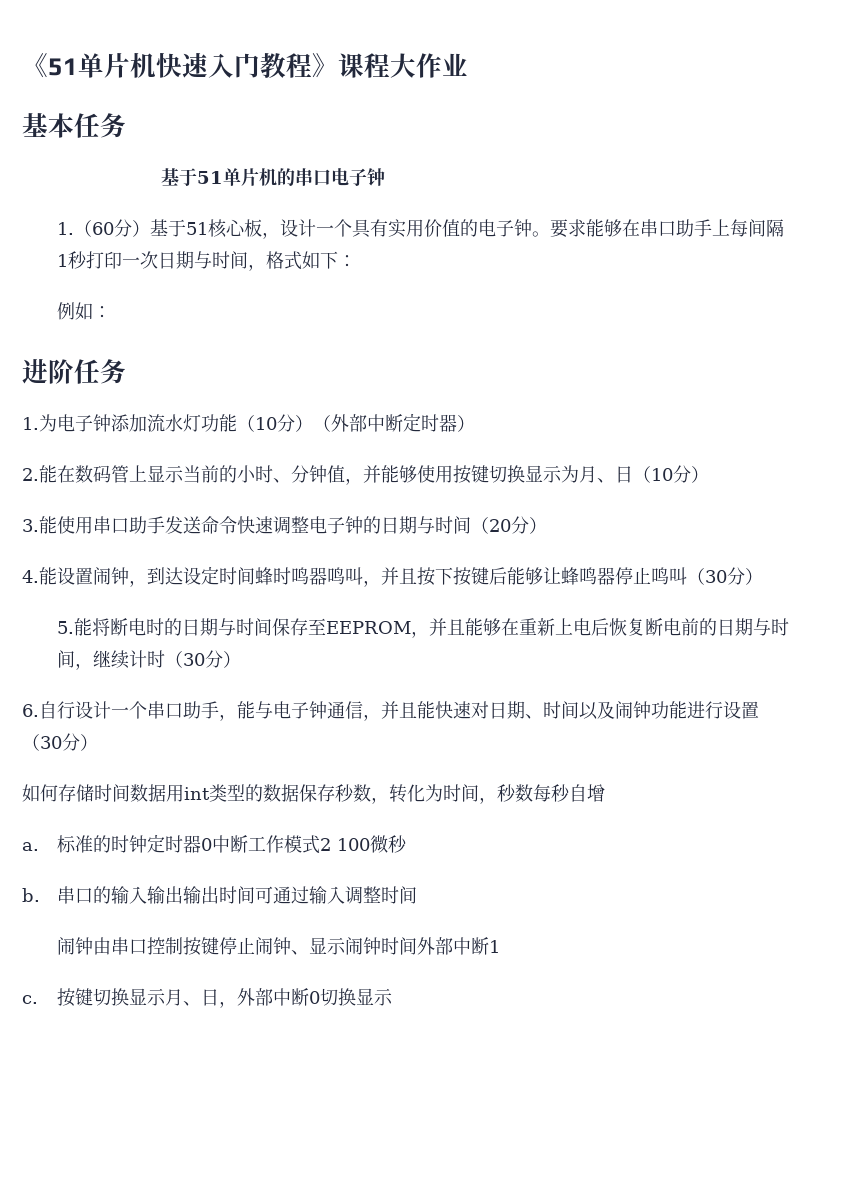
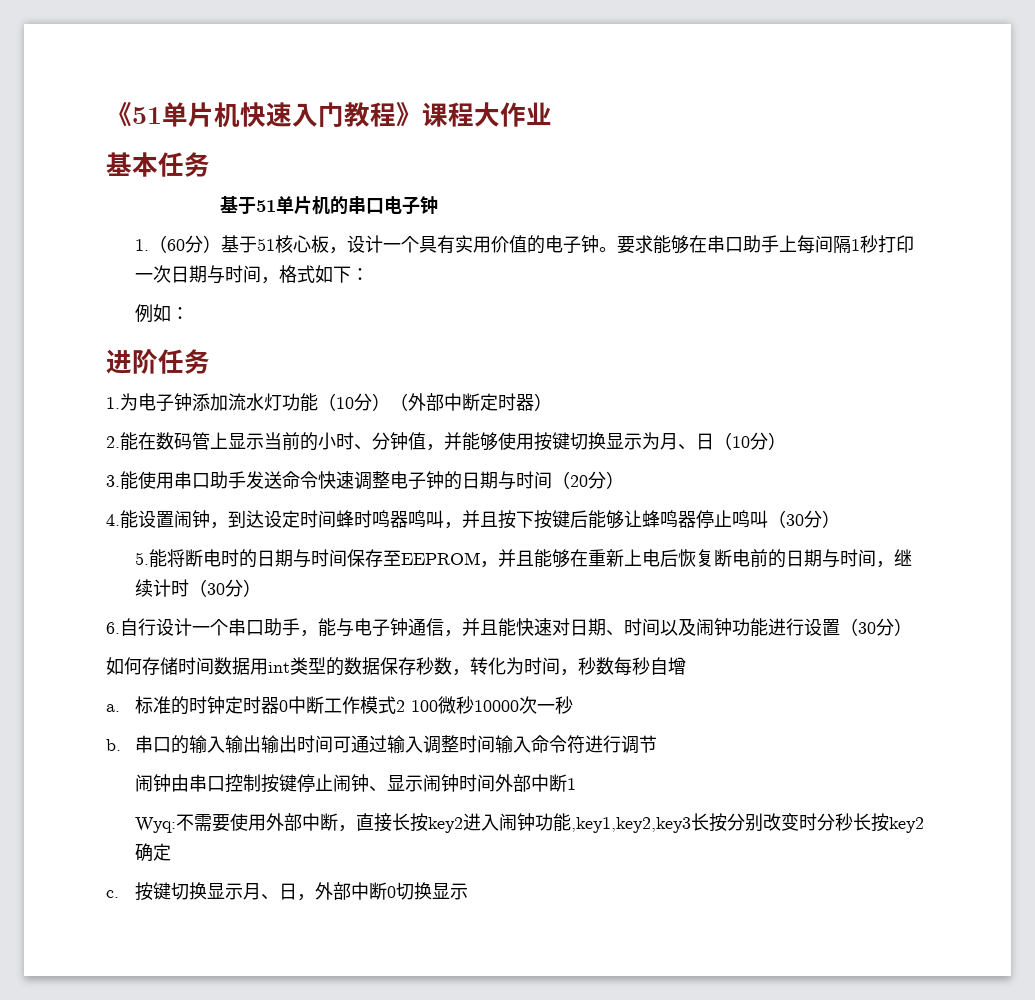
- 标准的时钟定时器0中断工作模式2 100微秒
+ 标准的时钟定时器0中断工作模式2 100微秒10000次一秒
- 串口的输入输出输出时间可通过输入调整时间
+ 串口的输入输出输出时间可通过输入调整时间输入命令符进行调节
+ Wyq:不需要使用外部中断，直接长按key2进入闹钟功能,key1,key2,key3长按分别改变时分秒长按key2确定

